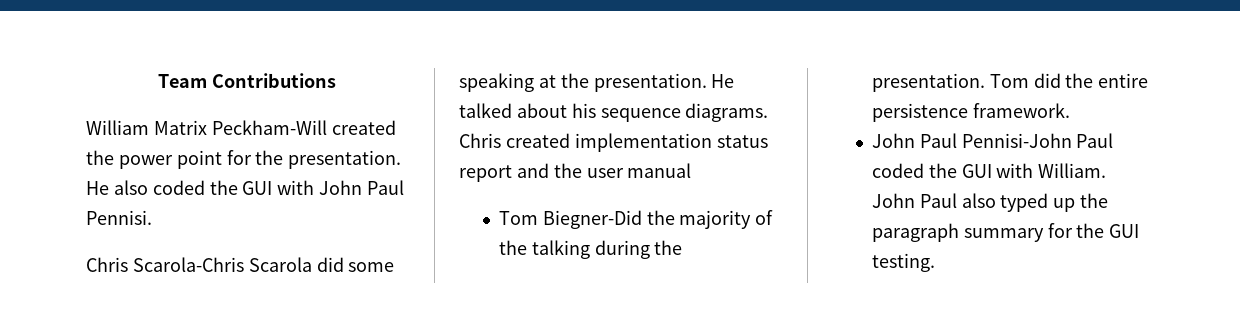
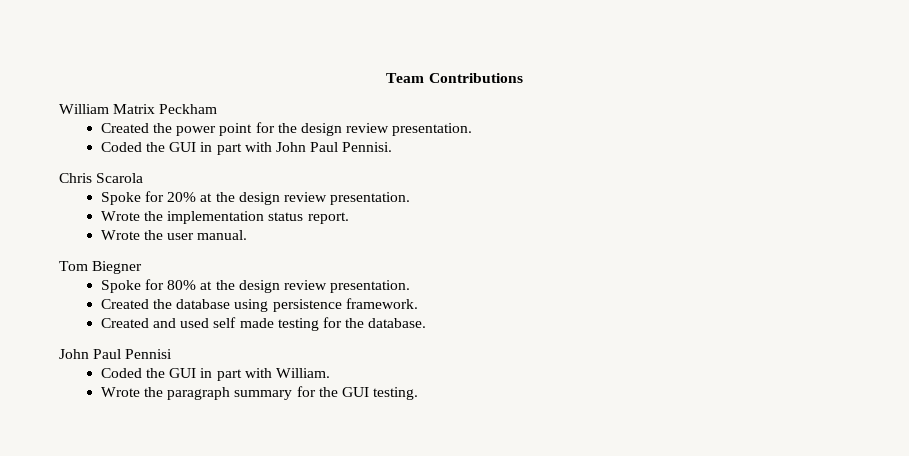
- William Matrix Peckham-Will created the power point for the presentation. He also coded the GUI with John Paul Pennisi.
+ William Matrix Peckham
+ Created the power point for the design review presentation.
+ Coded the GUI in part with John Paul Pennisi.
- Chris Scarola-Chris Scarola did some speaking at the presentation. He talked about his sequence diagrams. Chris created implementation status report and the user manual
- Tom Biegner-Did the majority of the talking during the presentation. Tom did the entire persistence framework.
- John Paul Pennisi-John Paul coded the GUI with William. John Paul also typed up the paragraph summary for the GUI testing.
+ Chris Scarola
+ Spoke for 20% at the design review presentation.
+ Wrote the implementation status report.
+ Wrote the user manual.
+ Tom Biegner
+ Spoke for 80% at the design review presentation.
+ Created the database using persistence framework.
+ Created and used self made testing for the database.
+ John Paul Pennisi
+ Coded the GUI in part with William.
+ Wrote the paragraph summary for the GUI testing.

